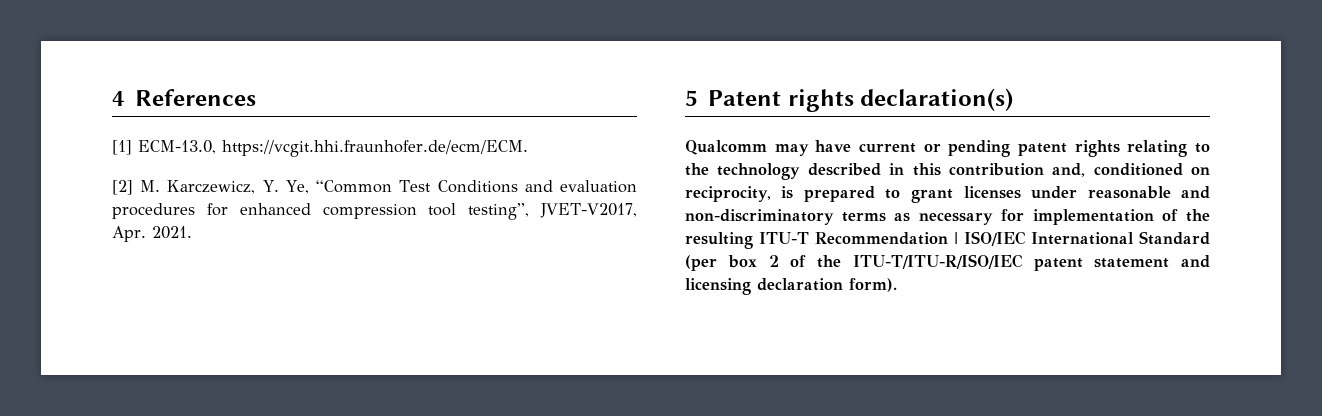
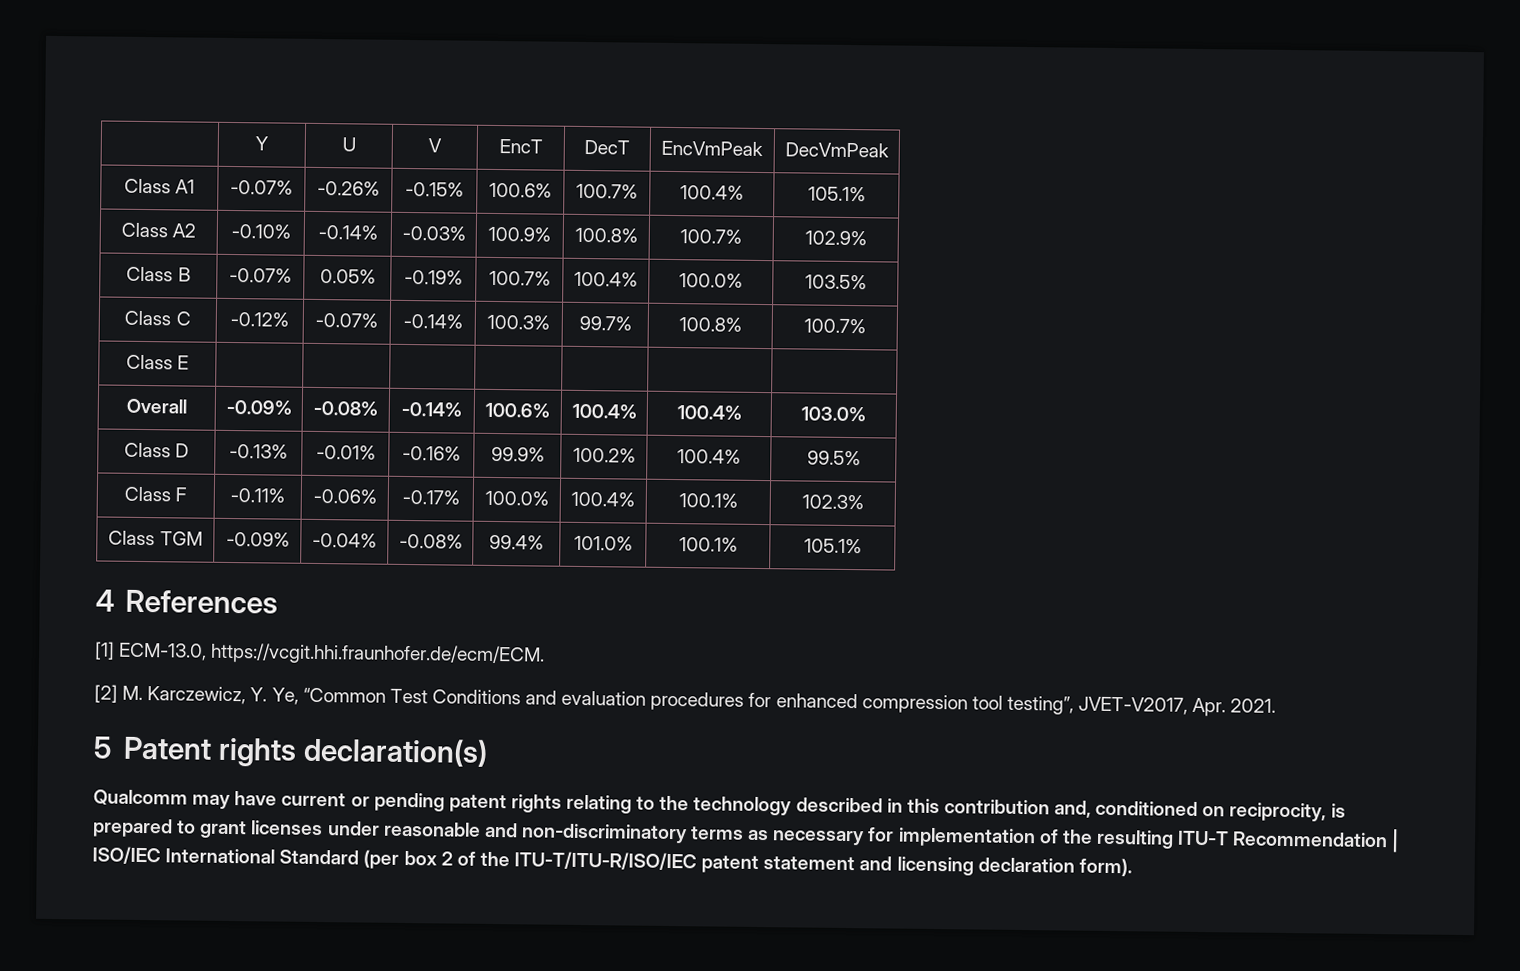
+ | Y | U | V | EncT | DecT | EncVmPeak | DecVmPeak
+ Class A1 | -0.07% | -0.26% | -0.15% | 100.6% | 100.7% | 100.4% | 105.1%
+ Class A2 | -0.10% | -0.14% | -0.03% | 100.9% | 100.8% | 100.7% | 102.9%
+ Class B | -0.07% | 0.05% | -0.19% | 100.7% | 100.4% | 100.0% | 103.5%
+ Class C | -0.12% | -0.07% | -0.14% | 100.3% | 99.7% | 100.8% | 100.7%
+ Class E | | | | | | |
+ Overall | -0.09% | -0.08% | -0.14% | 100.6% | 100.4% | 100.4% | 103.0%
+ Class D | -0.13% | -0.01% | -0.16% | 99.9% | 100.2% | 100.4% | 99.5%
+ Class F | -0.11% | -0.06% | -0.17% | 100.0% | 100.4% | 100.1% | 102.3%
+ Class TGM | -0.09% | -0.04% | -0.08% | 99.4% | 101.0% | 100.1% | 105.1%

